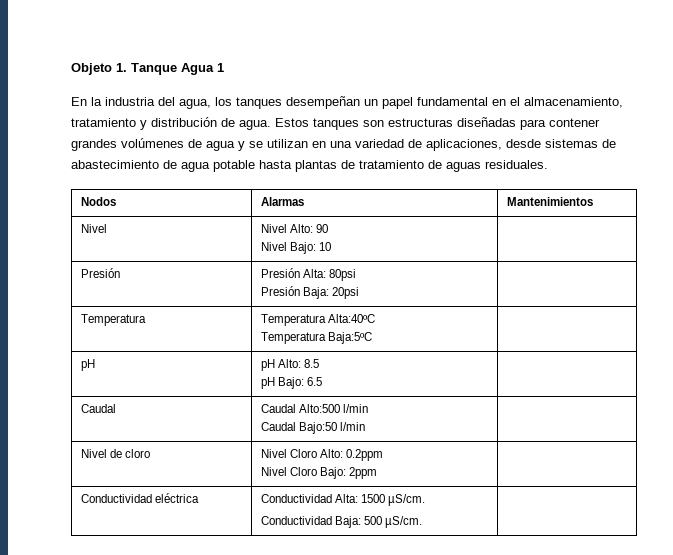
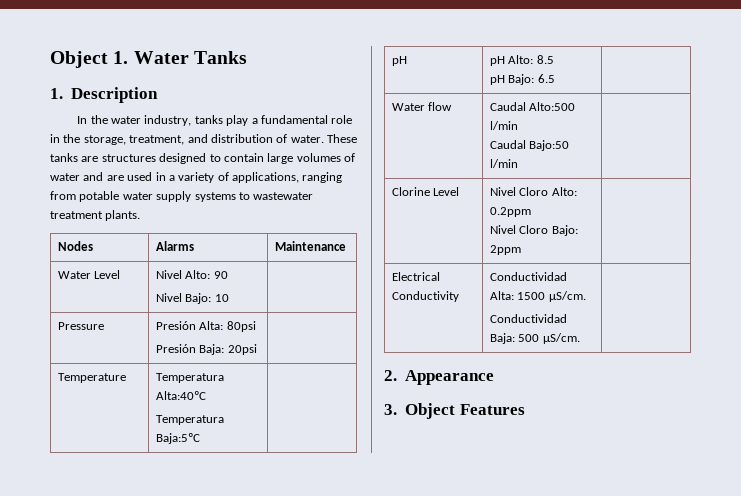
- Objeto 1. Tanque Agua 1
- En la industria del agua, los tanques desempeñan un papel fundamental en el almacenamiento, tratamiento y distribución de agua. Estos tanques son estructuras diseñadas para contener grandes volúmenes de agua y se utilizan en una variedad de aplicaciones, desde sistemas de abastecimiento de agua potable hasta plantas de tratamiento de aguas residuales.
- Nodos | Alarmas | Mantenimientos
- Nivel | Nivel Alto: 90
+ Object 1. Water Tanks
+ 1. Description
+ In the water industry, tanks play a fundamental role in the storage, treatment, and distribution of water. These tanks are structures designed to contain large volumes of water and are used in a variety of applications, ranging from potable water supply systems to wastewater treatment plants.
+ Nodes | Alarms | Maintenance
+ Water Level | Nivel Alto: 90
- Presión | Presión Alta: 80psi
+ Pressure | Presión Alta: 80psi
- Temperatura | Temperatura Alta:40ºC
+ Temperature | Temperatura Alta:40ºC
- Caudal | Caudal Alto:500 l/min
+ Water flow | Caudal Alto:500 l/min
- Nivel de cloro | Nivel Cloro Alto: 0.2ppm
+ Clorine Level | Nivel Cloro Alto: 0.2ppm
- Conductividad eléctrica | Conductividad Alta: 1500 µS/cm.
+ Electrical Conductivity | Conductividad Alta: 1500 µS/cm.
+ 2. Appearance
+ 3. Object Features

